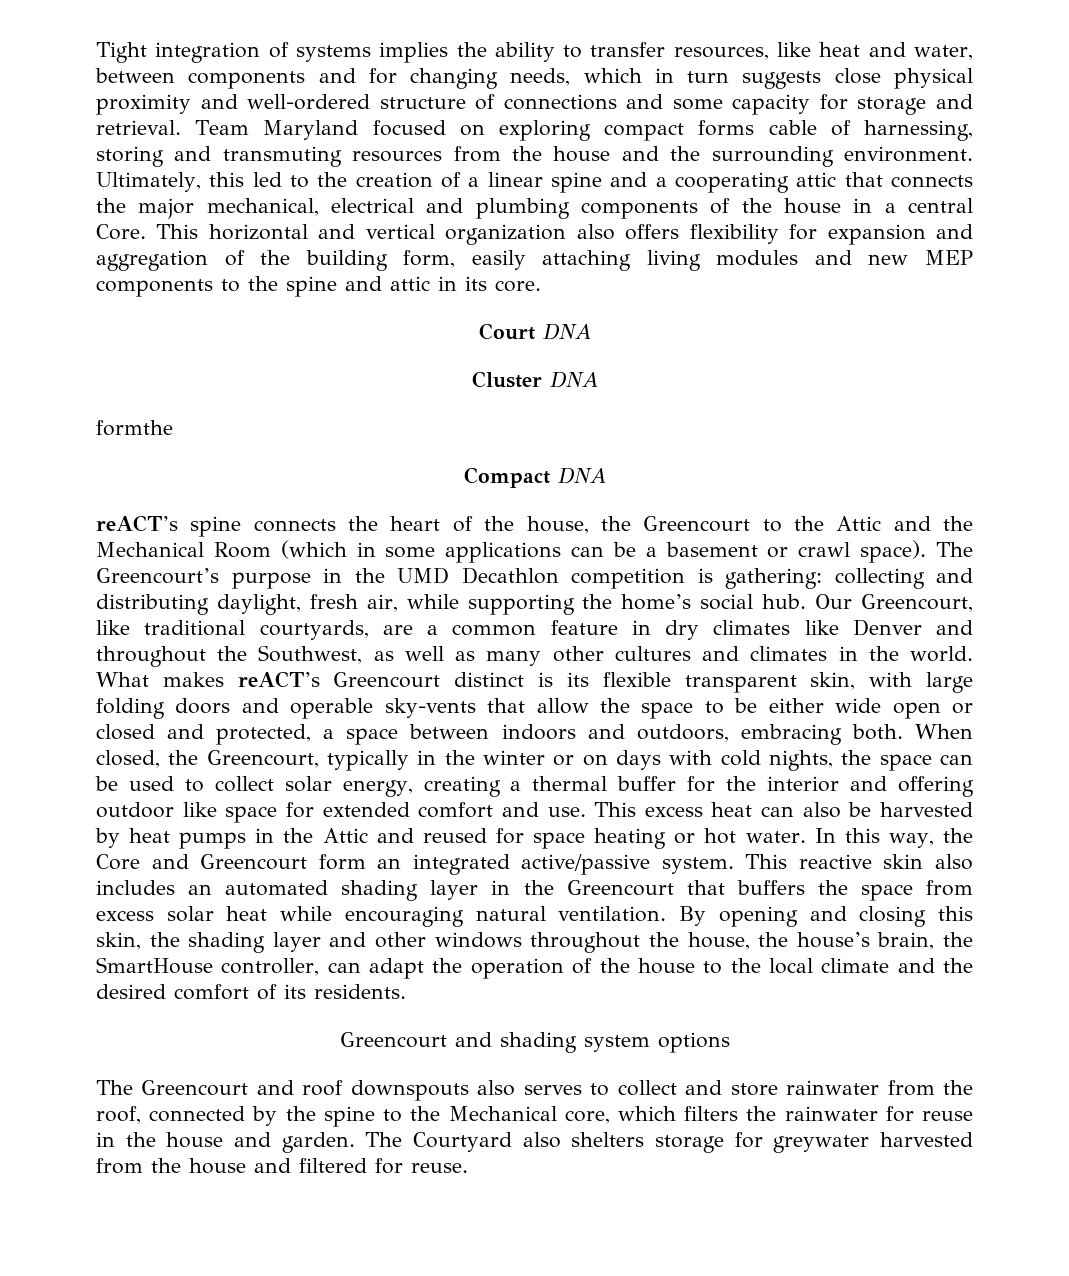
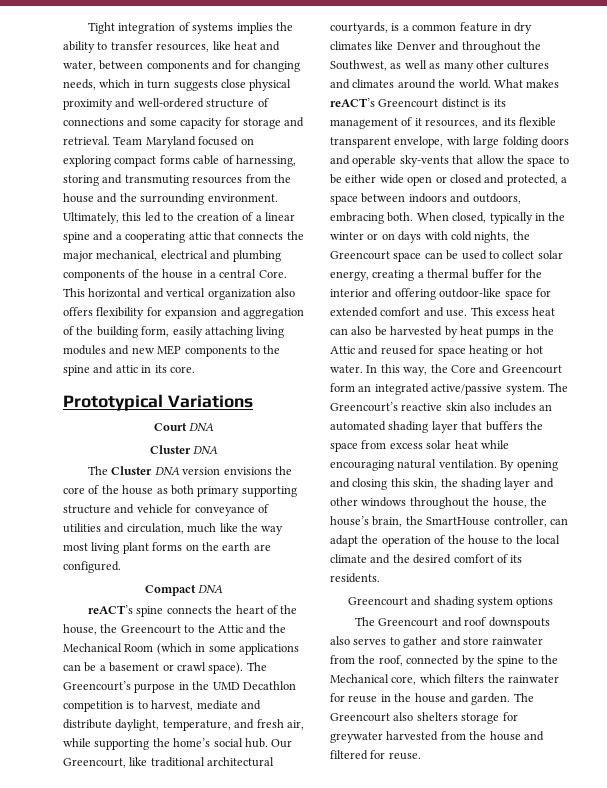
+ Prototypical Variations
- formthe
+ The Cluster DNA version envisions the core of the house as both primary supporting structure and vehicle for conveyance of utilities and circulation, much like the way most living plant forms on the earth are configured.
- The Greencourt’s purpose in the UMD Decathlon competition is gathering: collecting and distributing daylight, fresh air, while supporting the home’s social hub.
+ The Greencourt’s purpose in the UMD Decathlon competition is to harvest, mediate and distribute daylight, temperature, and fresh air, while supporting the home’s social hub.
- Our Greencourt, like traditional courtyards, are a common feature in dry climates like Denver and throughout the Southwest, as well as many other cultures and climates in the world.
+ Our Greencourt, like traditional architectural courtyards, is a common feature in dry climates like Denver and throughout the Southwest, as well as many other cultures and climates around the world.
- What makes reACT’s Greencourt distinct is its flexible transparent skin, with large folding doors and operable sky-vents that allow the space to be either wide open or closed and protected, a space between indoors and outdoors, embracing both.
+ What makes reACT’s Greencourt distinct is its management of it resources, and its flexible transparent envelope, with large folding doors and operable sky-vents that allow the space to be either wide open or closed and protected, a space between indoors and outdoors, embracing both.
- When closed, the Greencourt, typically in the winter or on days with cold nights, the space can be used to collect solar energy, creating a thermal buffer for the interior and offering outdoor like space for extended comfort and use.
+ When closed, typically in the winter or on days with cold nights, the Greencourt space can be used to collect solar energy, creating a thermal buffer for the interior and offering outdoor-like space for extended comfort and use.
- This reactive skin also includes an automated shading layer in the Greencourt that buffers the space from excess solar heat while encouraging natural ventilation.
+ The Greencourt’s reactive skin also includes an automated shading layer that buffers the space from excess solar heat while encouraging natural ventilation.
- The Greencourt and roof downspouts also serves to collect and store rainwater from the roof, connected by the spine to the Mechanical core, which filters the rainwater for reuse in the house and garden.
+ The Greencourt and roof downspouts also serves to gather and store rainwater from the roof, connected by the spine to the Mechanical core, which filters the rainwater for reuse in the house and garden.
- The Courtyard also shelters storage for greywater harvested from the house and filtered for reuse.
+ The Greencourt also shelters storage for greywater harvested from the house and filtered for reuse.

